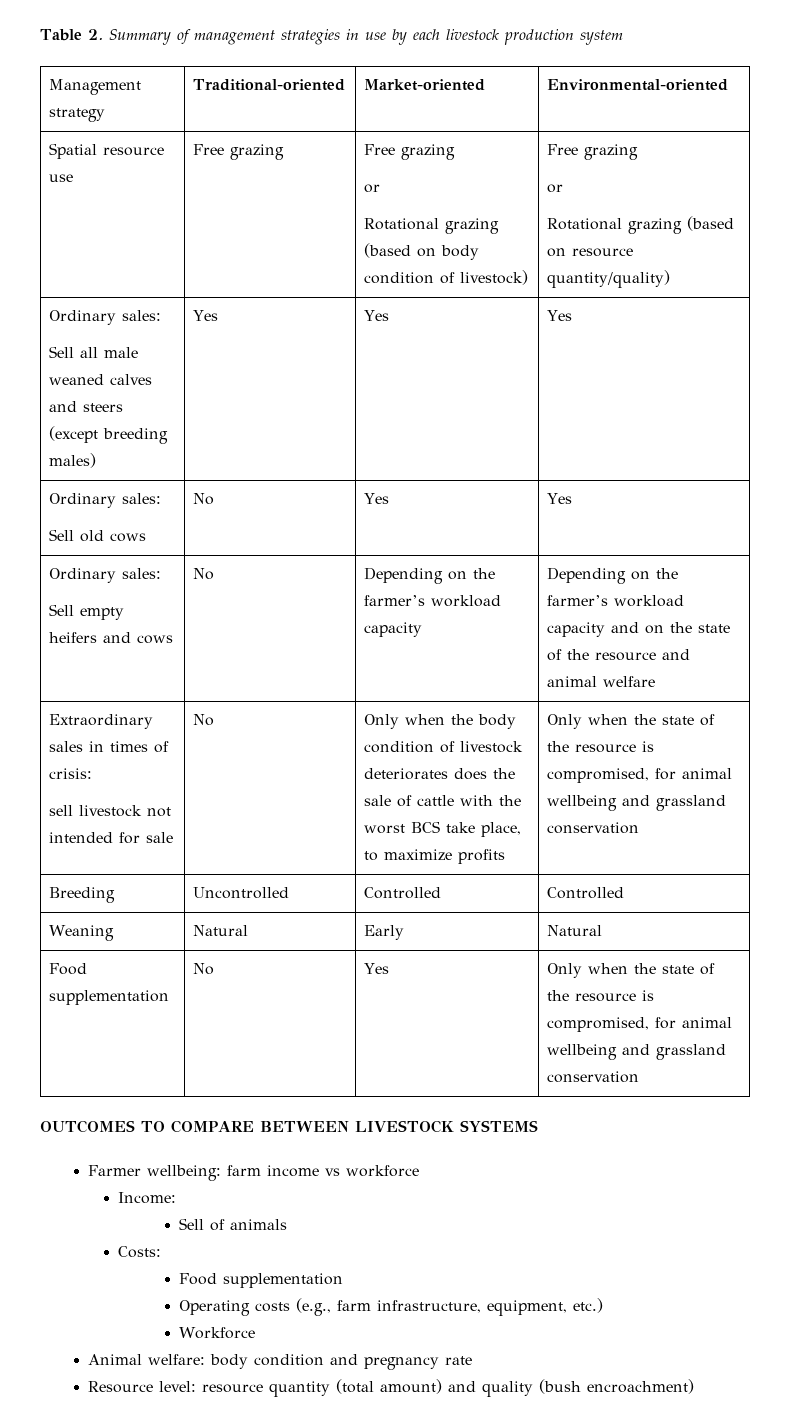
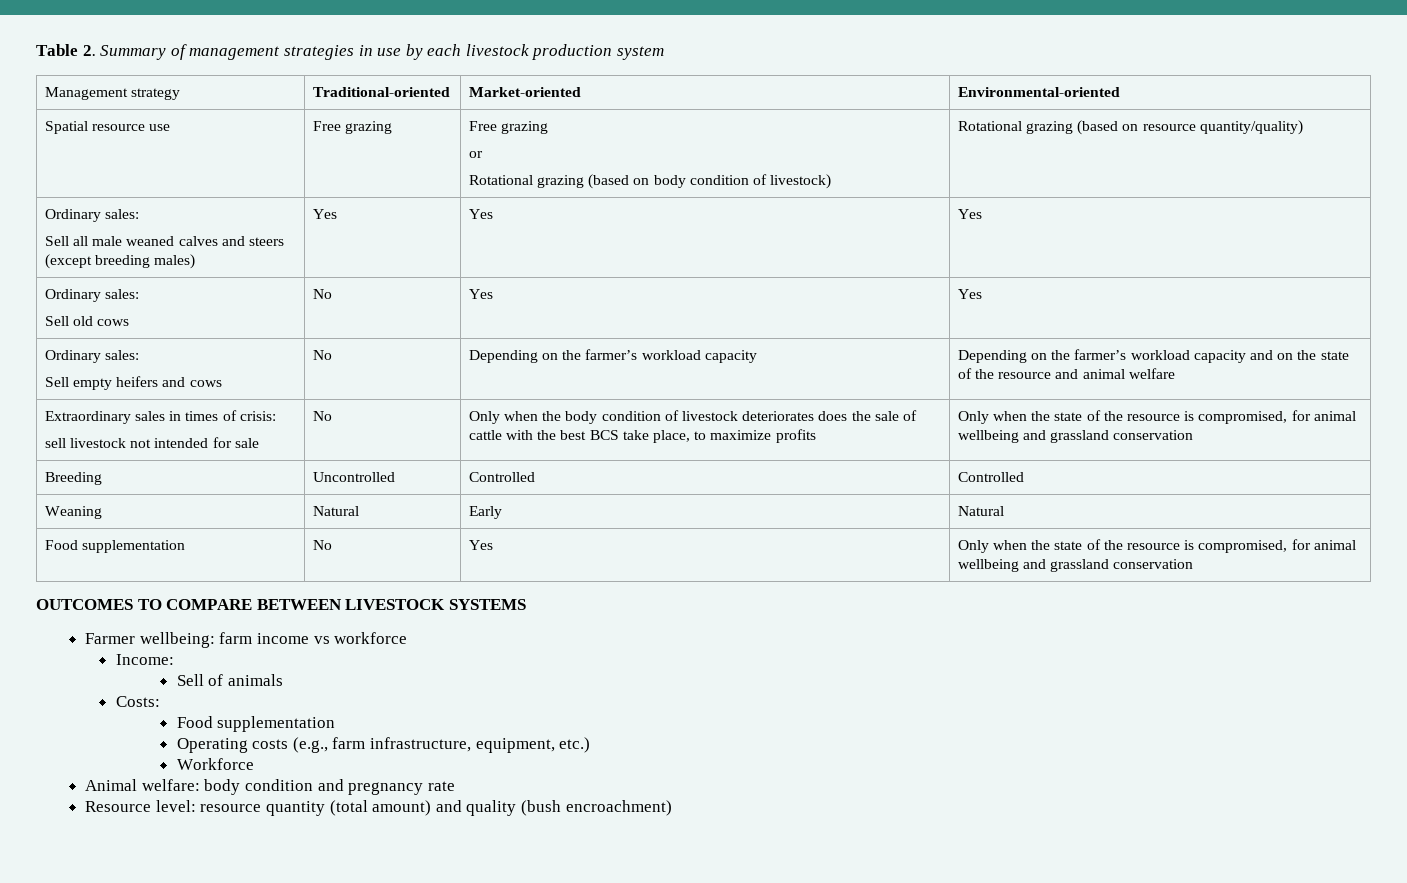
  Spatial resource use | Free grazing | Free grazing
  or
- Rotational grazing (based on body condition of livestock) | Free grazing
- or
- Rotational grazing (based on resource quantity/quality)
+ Rotational grazing (based on body condition of livestock) | Rotational grazing (based on resource quantity/quality)
- Only when the body condition of livestock deteriorates does the sale of cattle with the worst BCS take place, to maximize profits
+ Only when the body condition of livestock deteriorates does the sale of cattle with the best BCS take place, to maximize profits

